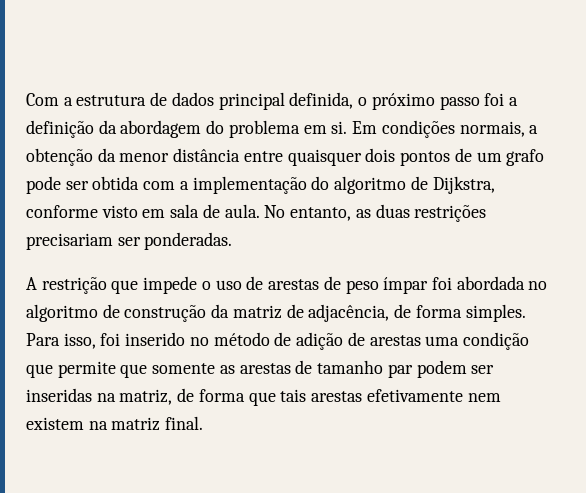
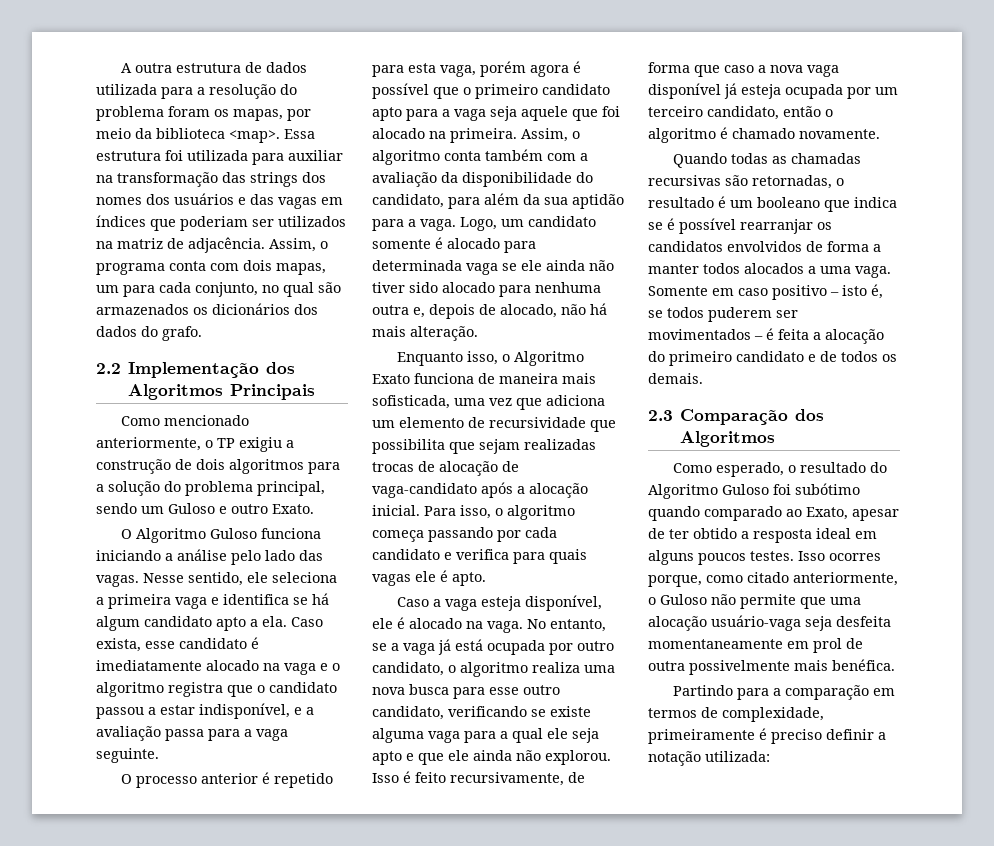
- Com a estrutura de dados principal definida, o próximo passo foi a definição da abordagem do problema em si. Em condições normais, a obtenção da menor distância entre quaisquer dois pontos de um grafo pode ser obtida com a implementação do algoritmo de Dijkstra, conforme visto em sala de aula. No entanto, as duas restrições precisariam ser ponderadas.
- A restrição que impede o uso de arestas de peso ímpar foi abordada no algoritmo de construção da matriz de adjacência, de forma simples. Para isso, foi inserido no método de adição de arestas uma condição que permite que somente as arestas de tamanho par podem ser inseridas na matriz, de forma que tais arestas efetivamente nem existem na matriz final.
+ A outra estrutura de dados utilizada para a resolução do problema foram os mapas, por meio da biblioteca <map>. Essa estrutura foi utilizada para auxiliar na transformação das strings dos nomes dos usuários e das vagas em índices que poderiam ser utilizados na matriz de adjacência. Assim, o programa conta com dois mapas, um para cada conjunto, no qual são armazenados os dicionários dos dados do grafo.
+ 2.2 Implementação dos Algoritmos Principais
+ Como mencionado anteriormente, o TP exigiu a construção de dois algoritmos para a solução do problema principal, sendo um Guloso e outro Exato.
+ O Algoritmo Guloso funciona iniciando a análise pelo lado das vagas. Nesse sentido, ele seleciona a primeira vaga e identifica se há algum candidato apto a ela. Caso exista, esse candidato é imediatamente alocado na vaga e o algoritmo registra que o candidato passou a estar indisponível, e a avaliação passa para a vaga seguinte.
+ O processo anterior é repetido para esta vaga, porém agora é possível que o primeiro candidato apto para a vaga seja aquele que foi alocado na primeira. Assim, o algoritmo conta também com a avaliação da disponibilidade do candidato, para além da sua aptidão para a vaga. Logo, um candidato somente é alocado para determinada vaga se ele ainda não tiver sido alocado para nenhuma outra e, depois de alocado, não há mais alteração.
+ Enquanto isso, o Algoritmo Exato funciona de maneira mais sofisticada, uma vez que adiciona um elemento de recursividade que possibilita que sejam realizadas trocas de alocação de vaga-candidato após a alocação inicial. Para isso, o algoritmo começa passando por cada candidato e verifica para quais vagas ele é apto.
+ Caso a vaga esteja disponível, ele é alocado na vaga. No entanto, se a vaga já está ocupada por outro candidato, o algoritmo realiza uma nova busca para esse outro candidato, verificando se existe alguma vaga para a qual ele seja apto e que ele ainda não explorou. Isso é feito recursivamente, de forma que caso a nova vaga disponível já esteja ocupada por um terceiro candidato, então o algoritmo é chamado novamente.
+ Quando todas as chamadas recursivas são retornadas, o resultado é um booleano que indica se é possível rearranjar os candidatos envolvidos de forma a manter todos alocados a uma vaga. Somente em caso positivo – isto é, se todos puderem ser movimentados – é feita a alocação do primeiro candidato e de todos os demais.
+ 2.3 Comparação dos Algoritmos
+ Como esperado, o resultado do Algoritmo Guloso foi subótimo quando comparado ao Exato, apesar de ter obtido a resposta ideal em alguns poucos testes. Isso ocorres porque, como citado anteriormente, o Guloso não permite que uma alocação usuário-vaga seja desfeita momentaneamente em prol de outra possivelmente mais benéfica.
+ Partindo para a comparação em termos de complexidade, primeiramente é preciso definir a notação utilizada:

